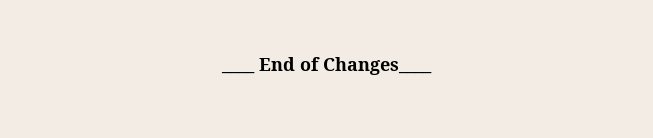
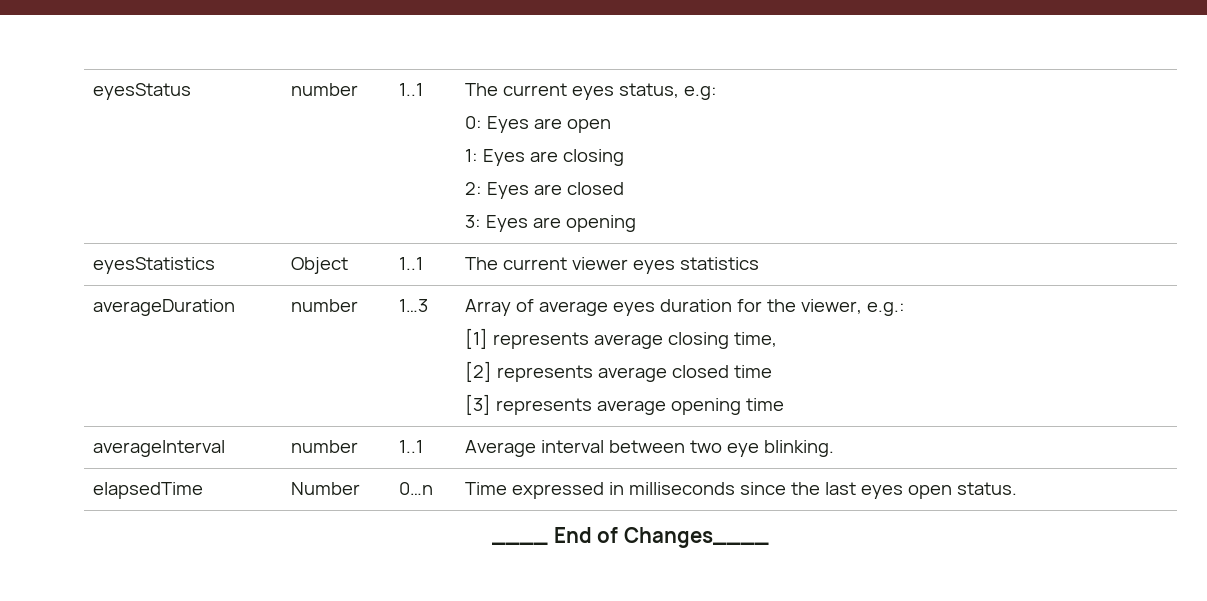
+ eyesStatus | number | 1..1 | The current eyes status, e.g:
+ 0: Eyes are open
+ 1: Eyes are closing
+ 2: Eyes are closed
+ 3: Eyes are opening
+ eyesStatistics | Object | 1..1 | The current viewer eyes statistics
+ averageDuration | number | 1…3 | Array of average eyes duration for the viewer, e.g.:
+ [1] represents average closing time,
+ [2] represents average closed time
+ [3] represents average opening time
+ averageInterval | number | 1..1 | Average interval between two eye blinking.
+ elapsedTime | Number | 0…n | Time expressed in milliseconds since the last eyes open status.

